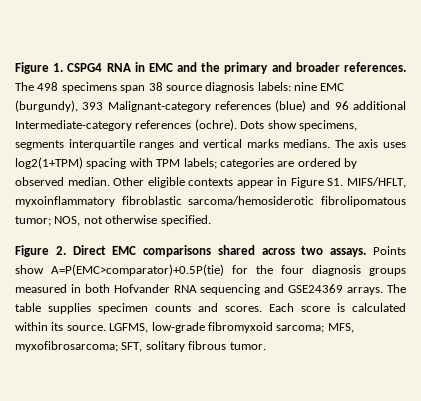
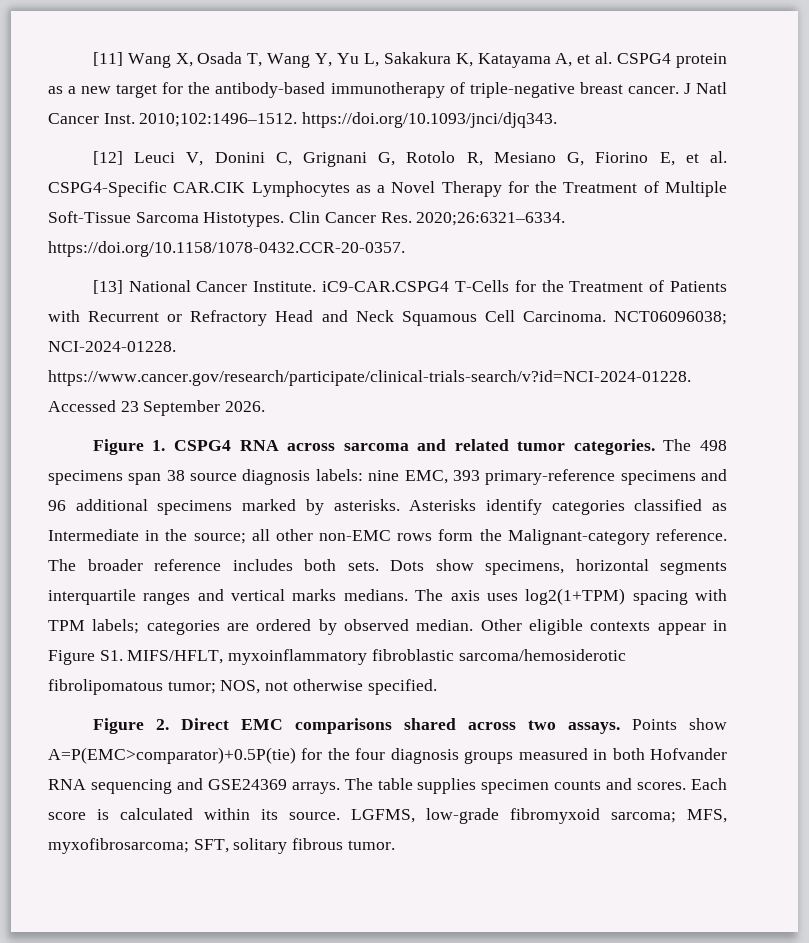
- Figure 1. CSPG4 RNA in EMC and the primary and broader references.
+ [11] Wang X, Osada T, Wang Y, Yu L, Sakakura K, Katayama A, et al. CSPG4 protein as a new target for the antibody-based immunotherapy of triple-negative breast cancer. J Natl Cancer Inst. 2010;102:1496–1512. https://doi.org/10.1093/jnci/djq343.
+ [12] Leuci V, Donini C, Grignani G, Rotolo R, Mesiano G, Fiorino E, et al. CSPG4-Specific CAR.CIK Lymphocytes as a Novel Therapy for the Treatment of Multiple Soft-Tissue Sarcoma Histotypes. Clin Cancer Res. 2020;26:6321–6334. https://doi.org/10.1158/1078-0432.CCR-20-0357.
+ [13] National Cancer Institute. iC9-CAR.CSPG4 T-Cells for the Treatment of Patients with Recurrent or Refractory Head and Neck Squamous Cell Carcinoma. NCT06096038; NCI-2024-01228. https://www.cancer.gov/research/participate/clinical-trials-search/v?id=NCI-2024-01228. Accessed 23 September 2026.
+ Figure 1. CSPG4 RNA across sarcoma and related tumor categories.
- The 498 specimens span 38 source diagnosis labels: nine EMC (burgundy), 393 Malignant-category references (blue) and 96 additional Intermediate-category references (ochre).
+ The 498 specimens span 38 source diagnosis labels: nine EMC, 393 primary-reference specimens and 96 additional specimens marked by asterisks. Asterisks identify categories classified as Intermediate in the source; all other non-EMC rows form the Malignant-category reference. The broader reference includes both sets.
- Dots show specimens, segments interquartile ranges and vertical marks medians.
+ Dots show specimens, horizontal segments interquartile ranges and vertical marks medians.

